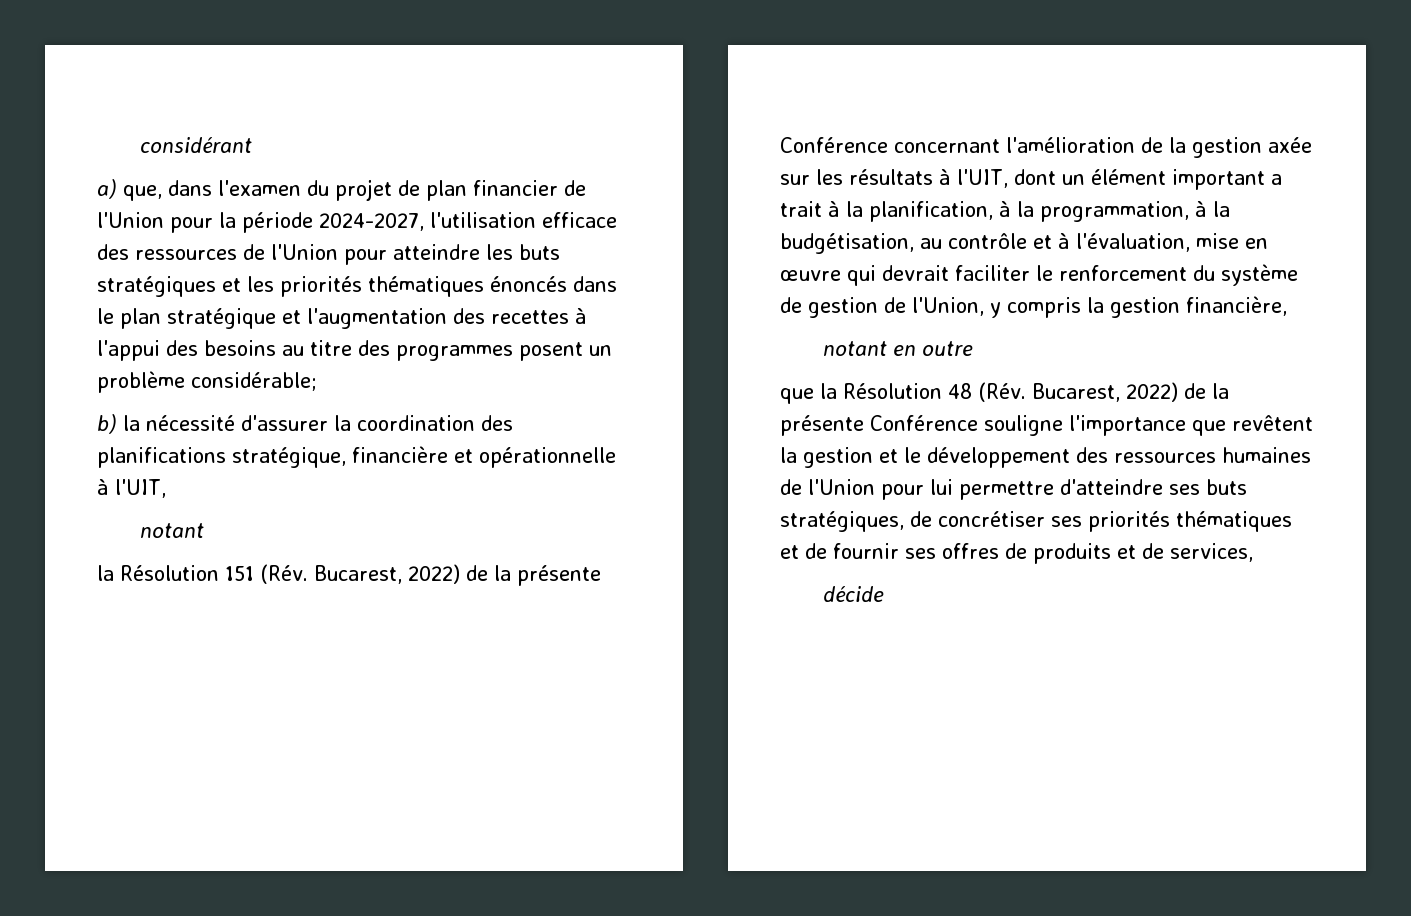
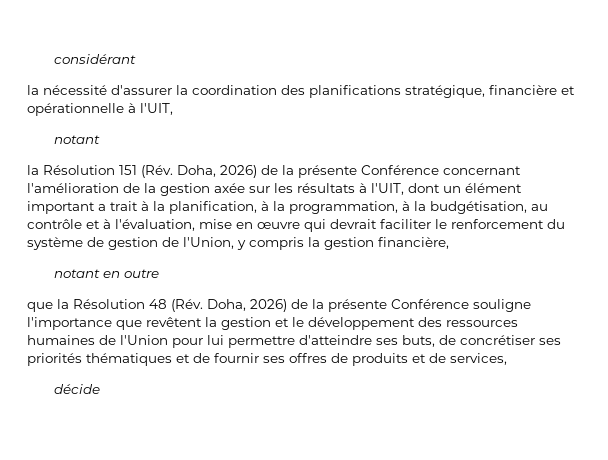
- a) que, dans l'examen du projet de plan financier de l'Union pour la période 2024-2027, l'utilisation efficace des ressources de l'Union pour atteindre les buts stratégiques et les priorités thématiques énoncés dans le plan stratégique et l'augmentation des recettes à l'appui des besoins au titre des programmes posent un problème considérable;
- b) la nécessité d'assurer la coordination des planifications stratégique, financière et opérationnelle à l'UIT,
+ la nécessité d'assurer la coordination des planifications stratégique, financière et opérationnelle à l'UIT,
- la Résolution 151 (Rév. Bucarest, 2022) de la présente Conférence concernant l'amélioration de la gestion axée sur les résultats à l'UIT, dont un élément important a trait à la planification, à la programmation, à la budgétisation, au contrôle et à l'évaluation, mise en œuvre qui devrait faciliter le renforcement du système de gestion de l'Union, y compris la gestion financière,
+ la Résolution 151 (Rév. Doha, 2026) de la présente Conférence concernant l'amélioration de la gestion axée sur les résultats à l'UIT, dont un élément important a trait à la planification, à la programmation, à la budgétisation, au contrôle et à l'évaluation, mise en œuvre qui devrait faciliter le renforcement du système de gestion de l'Union, y compris la gestion financière,
- que la Résolution 48 (Rév. Bucarest, 2022) de la présente Conférence souligne l'importance que revêtent la gestion et le développement des ressources humaines de l'Union pour lui permettre d'atteindre ses buts stratégiques, de concrétiser ses priorités thématiques et de fournir ses offres de produits et de services,
+ que la Résolution 48 (Rév. Doha, 2026) de la présente Conférence souligne l'importance que revêtent la gestion et le développement des ressources humaines de l'Union pour lui permettre d'atteindre ses buts, de concrétiser ses priorités thématiques et de fournir ses offres de produits et de services,

